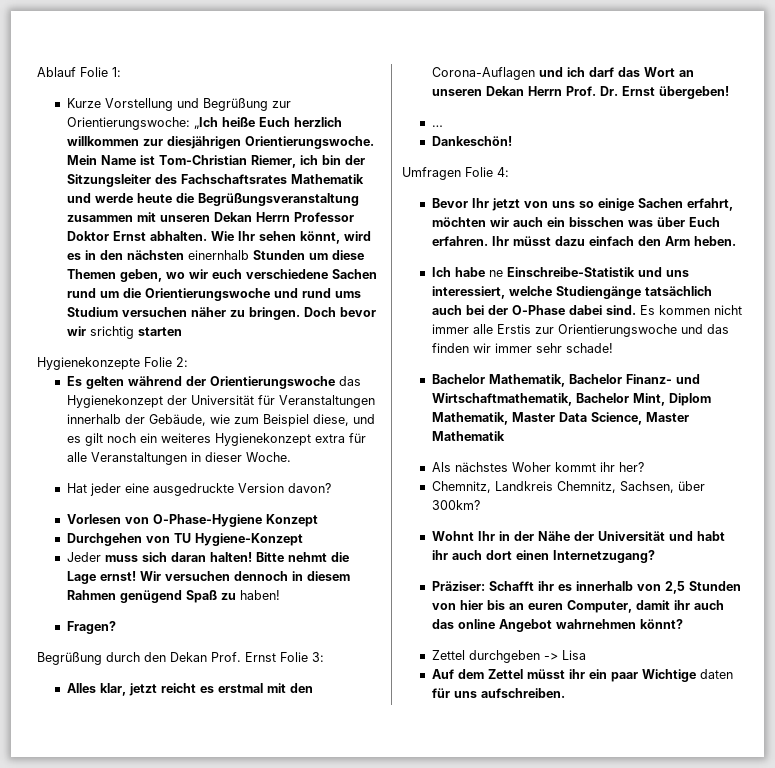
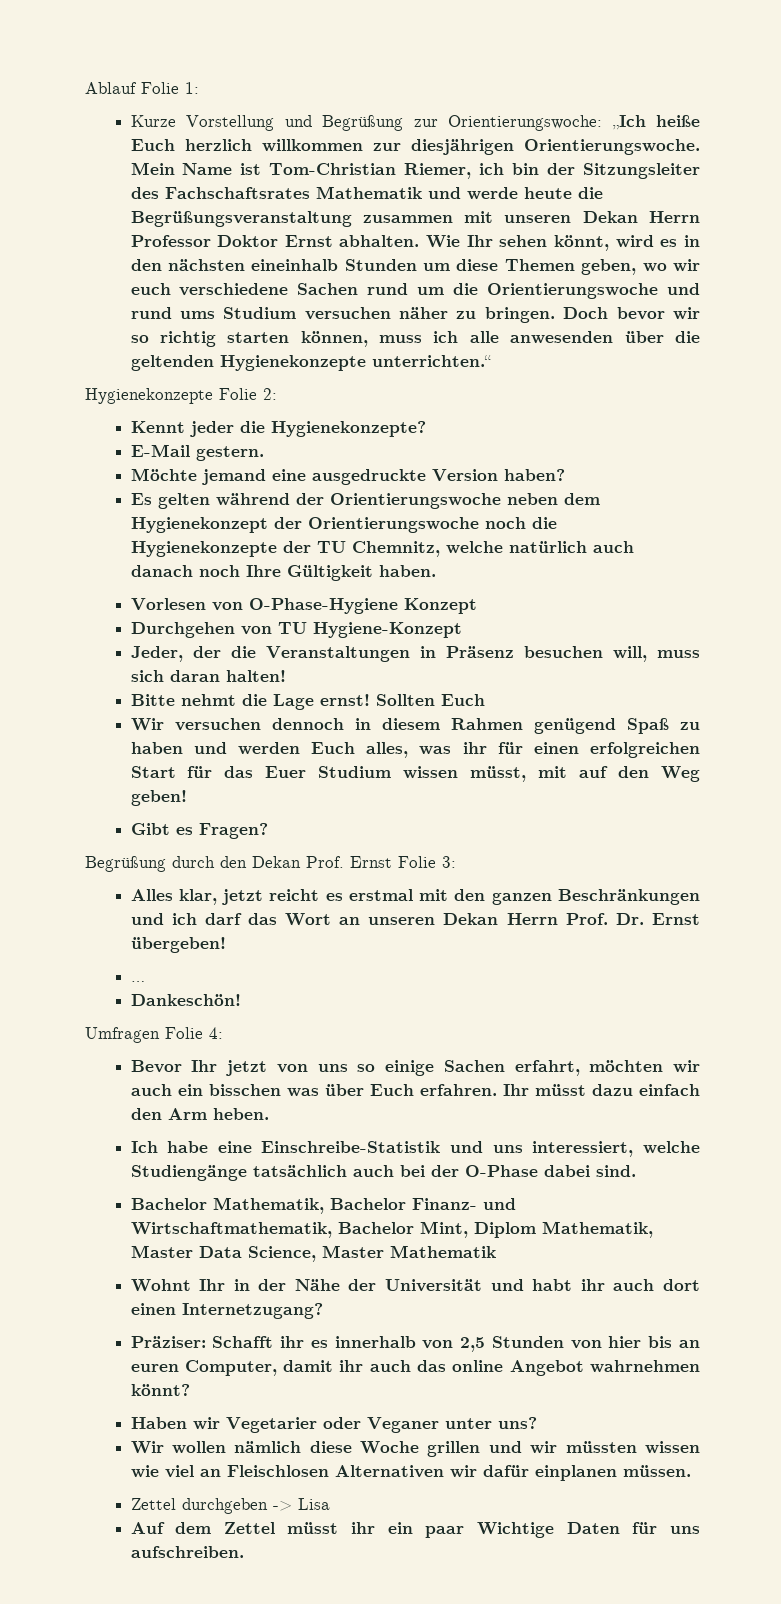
- Wie Ihr sehen könnt, wird es in den nächsten einernhalb Stunden um diese Themen geben, wo wir euch verschiedene Sachen rund um die Orientierungswoche und rund ums Studium versuchen näher zu bringen.
+ Wie Ihr sehen könnt, wird es in den nächsten eineinhalb Stunden um diese Themen geben, wo wir euch verschiedene Sachen rund um die Orientierungswoche und rund ums Studium versuchen näher zu bringen.
- Doch bevor wir srichtig starten
+ Doch bevor wir so richtig starten können, muss ich alle anwesenden über die geltenden Hygienekonzepte unterrichten.“
  Hygienekonzepte Folie 2:
+ Kennt jeder die Hygienekonzepte?
+ E-Mail gestern.
+ Möchte jemand eine ausgedruckte Version haben?
- Es gelten während der Orientierungswoche das Hygienekonzept der Universität für Veranstaltungen innerhalb der Gebäude, wie zum Beispiel diese, und es gilt noch ein weiteres Hygienekonzept extra für alle Veranstaltungen in dieser Woche.
- Hat jeder eine ausgedruckte Version davon?
+ Es gelten während der Orientierungswoche neben dem Hygienekonzept der Orientierungswoche noch die Hygienekonzepte der TU Chemnitz, welche natürlich auch danach noch Ihre Gültigkeit haben.
- Jeder muss sich daran halten! Bitte nehmt die Lage ernst! Wir versuchen dennoch in diesem Rahmen genügend Spaß zu haben!
- Fragen?
+ Jeder, der die Veranstaltungen in Präsenz besuchen will, muss sich daran halten!
+ Bitte nehmt die Lage ernst! Sollten Euch
+ Wir versuchen dennoch in diesem Rahmen genügend Spaß zu haben und werden Euch alles, was ihr für einen erfolgreichen Start für das Euer Studium wissen müsst, mit auf den Weg geben!
+ Gibt es Fragen?
- Alles klar, jetzt reicht es erstmal mit den Corona-Auflagen und ich darf das Wort an unseren Dekan Herrn Prof. Dr. Ernst übergeben!
+ Alles klar, jetzt reicht es erstmal mit den ganzen Beschränkungen und ich darf das Wort an unseren Dekan Herrn Prof. Dr. Ernst übergeben!
- Ich habe ne Einschreibe-Statistik und uns interessiert, welche Studiengänge tatsächlich auch bei der O-Phase dabei sind. Es kommen nicht immer alle Erstis zur Orientierungswoche und das finden wir immer sehr schade!
+ Ich habe eine Einschreibe-Statistik und uns interessiert, welche Studiengänge tatsächlich auch bei der O-Phase dabei sind.
- Als nächstes Woher kommt ihr her?
- Chemnitz, Landkreis Chemnitz, Sachsen, über 300km?
+ Haben wir Vegetarier oder Veganer unter uns?
+ Wir wollen nämlich diese Woche grillen und wir müssten wissen wie viel an Fleischlosen Alternativen wir dafür einplanen müssen.
- Auf dem Zettel müsst ihr ein paar Wichtige daten für uns aufschreiben.
+ Auf dem Zettel müsst ihr ein paar Wichtige Daten für uns aufschreiben.

